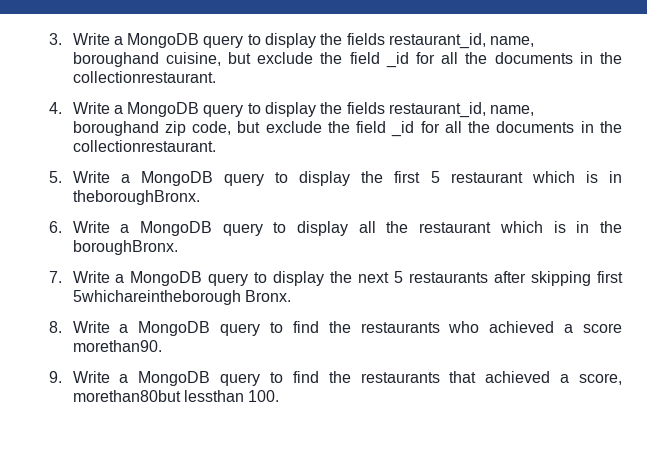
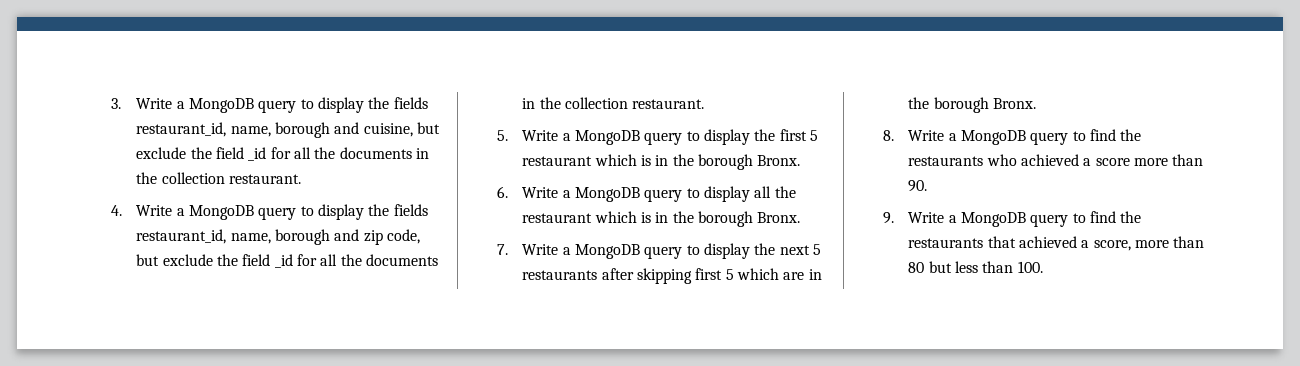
- 3. Write a MongoDB query to display the fields restaurant_id, name, boroughand cuisine, but exclude the field _id for all the documents in the collectionrestaurant.
+ 3. Write a MongoDB query to display the fields restaurant_id, name, borough and cuisine, but exclude the field _id for all the documents in the collection restaurant.
- 4. Write a MongoDB query to display the fields restaurant_id, name, boroughand zip code, but exclude the field _id for all the documents in the collectionrestaurant.
+ 4. Write a MongoDB query to display the fields restaurant_id, name, borough and zip code, but exclude the field _id for all the documents in the collection restaurant.
- 5. Write a MongoDB query to display the first 5 restaurant which is in theboroughBronx.
+ 5. Write a MongoDB query to display the first 5 restaurant which is in the borough Bronx.
- 6. Write a MongoDB query to display all the restaurant which is in the boroughBronx.
+ 6. Write a MongoDB query to display all the restaurant which is in the borough Bronx.
- 7. Write a MongoDB query to display the next 5 restaurants after skipping first 5whichareintheborough Bronx.
+ 7. Write a MongoDB query to display the next 5 restaurants after skipping first 5 which are in the borough Bronx.
- 8. Write a MongoDB query to find the restaurants who achieved a score morethan90.
+ 8. Write a MongoDB query to find the restaurants who achieved a score more than 90.
- 9. Write a MongoDB query to find the restaurants that achieved a score, morethan80but lessthan 100.
+ 9. Write a MongoDB query to find the restaurants that achieved a score, more than 80 but less than 100.

